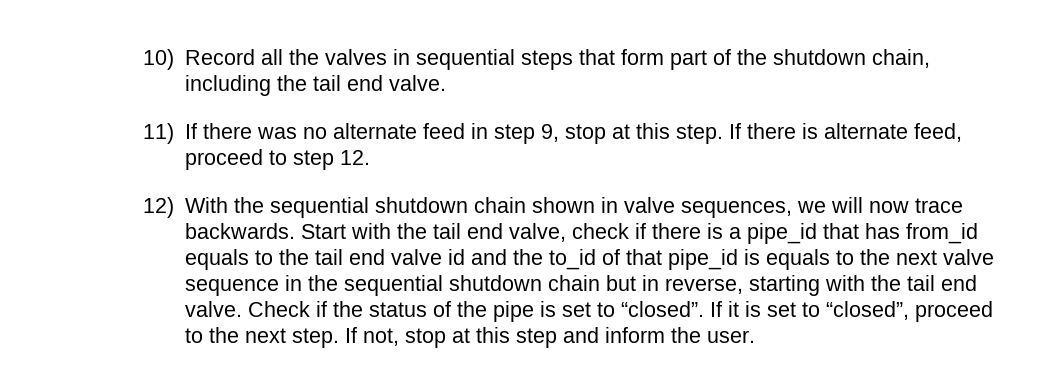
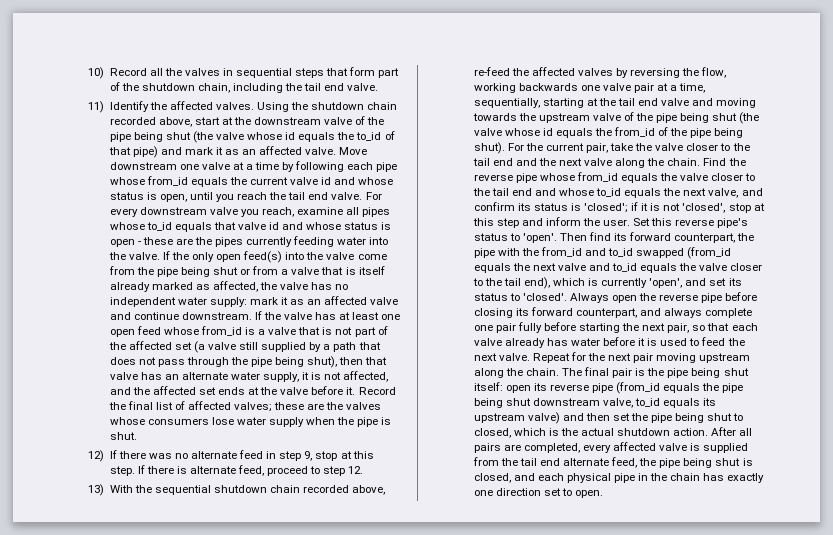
- 11) If there was no alternate feed in step 9, stop at this step.
+ 11) Identify the affected valves. Using the shutdown chain recorded above, start at the downstream valve of the pipe being shut (the valve whose id equals the to_id of that pipe) and mark it as an affected valve. Move downstream one valve at a time by following each pipe whose from_id equals the current valve id and whose status is open, until you reach the tail end valve. For every downstream valve you reach, examine all pipes whose to_id equals that valve id and whose status is open - these are the pipes currently feeding water into the valve. If the only open feed(s) into the valve come from the pipe being shut or from a valve that is itself already marked as affected, the valve has no independent water supply: mark it as an affected valve and continue downstream. If the valve has at least one open feed whose from_id is a valve that is not part of the affected set (a valve still supplied by a path that does not pass through the pipe being shut), then that valve has an alternate water supply, it is not affected, and the affected set ends at the valve before it. Record the final list of affected valves; these are the valves whose consumers lose water supply when the pipe is shut.
+ 12) If there was no alternate feed in step 9, stop at this step.
- 12) With the sequential shutdown chain shown in valve sequences, we will now trace backwards. Start with the tail end valve, check if there is a pipe_id that has from_id equals to the tail end valve id and the to_id of that pipe_id is equals to the next valve sequence in the sequential shutdown chain but in reverse, starting with the tail end valve. Check if the status of the pipe is set to “closed”. If it is set to “closed”, proceed to the next step. If not, stop at this step and inform the user.
+ 13) With the sequential shutdown chain recorded above, re-feed the affected valves by reversing the flow, working backwards one valve pair at a time, sequentially, starting at the tail end valve and moving towards the upstream valve of the pipe being shut (the valve whose id equals the from_id of the pipe being shut). For the current pair, take the valve closer to the tail end and the next valve along the chain. Find the reverse pipe whose from_id equals the valve closer to the tail end and whose to_id equals the next valve, and confirm its status is 'closed'; if it is not 'closed', stop at this step and inform the user.
+ Set this reverse pipe's status to 'open'. Then find its forward counterpart, the pipe with the from_id and to_id swapped (from_id equals the next valve and to_id equals the valve closer to the tail end), which is currently 'open', and set its status to 'closed'. Always open the reverse pipe before closing its forward counterpart, and always complete one pair fully before starting the next pair, so that each valve already has water before it is used to feed the next valve. Repeat for the next pair moving upstream along the chain. The final pair is the pipe being shut itself: open its reverse pipe (from_id equals the pipe being shut downstream valve, to_id equals its upstream valve) and then set the pipe being shut to closed, which is the actual shutdown action. After all pairs are completed, every affected valve is supplied from the tail end alternate feed, the pipe being shut is closed, and each physical pipe in the chain has exactly one direction set to open.

